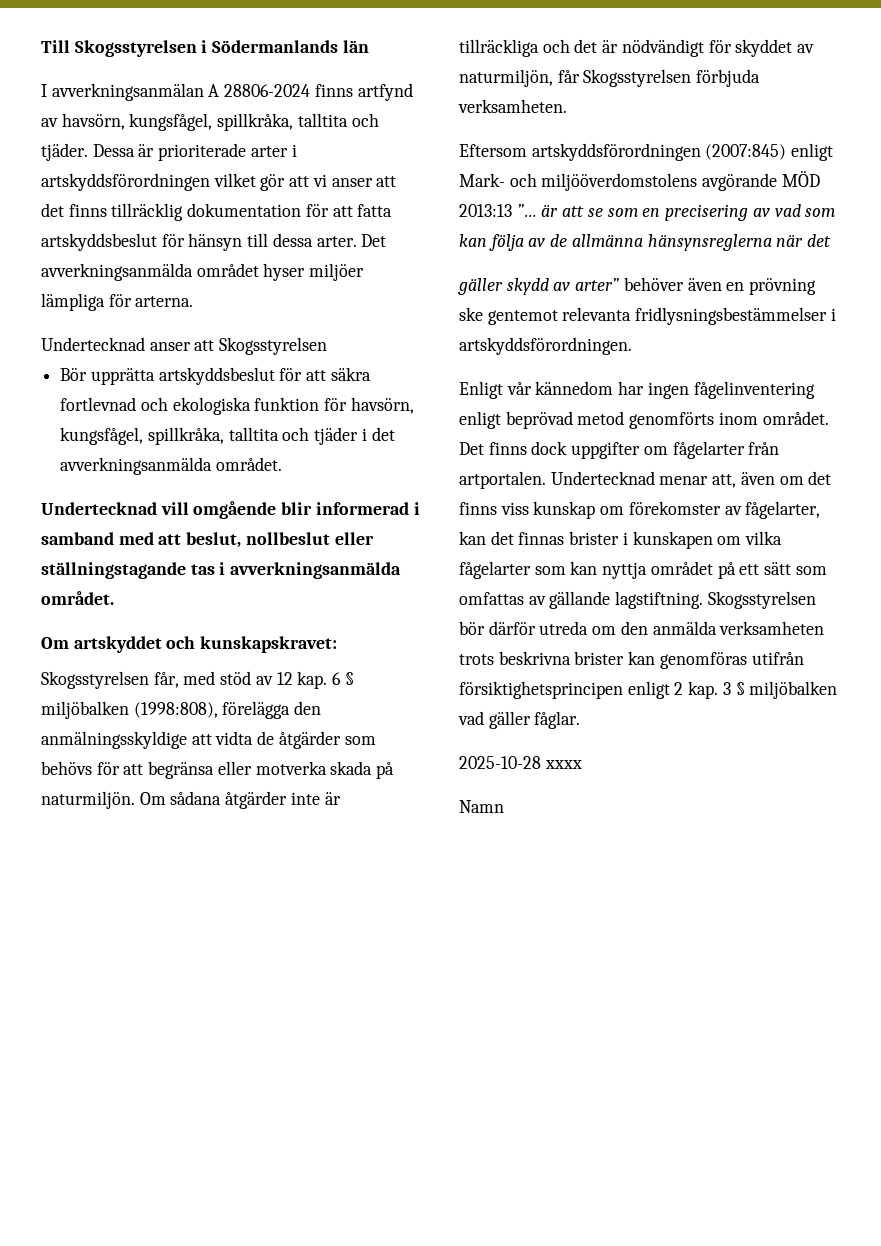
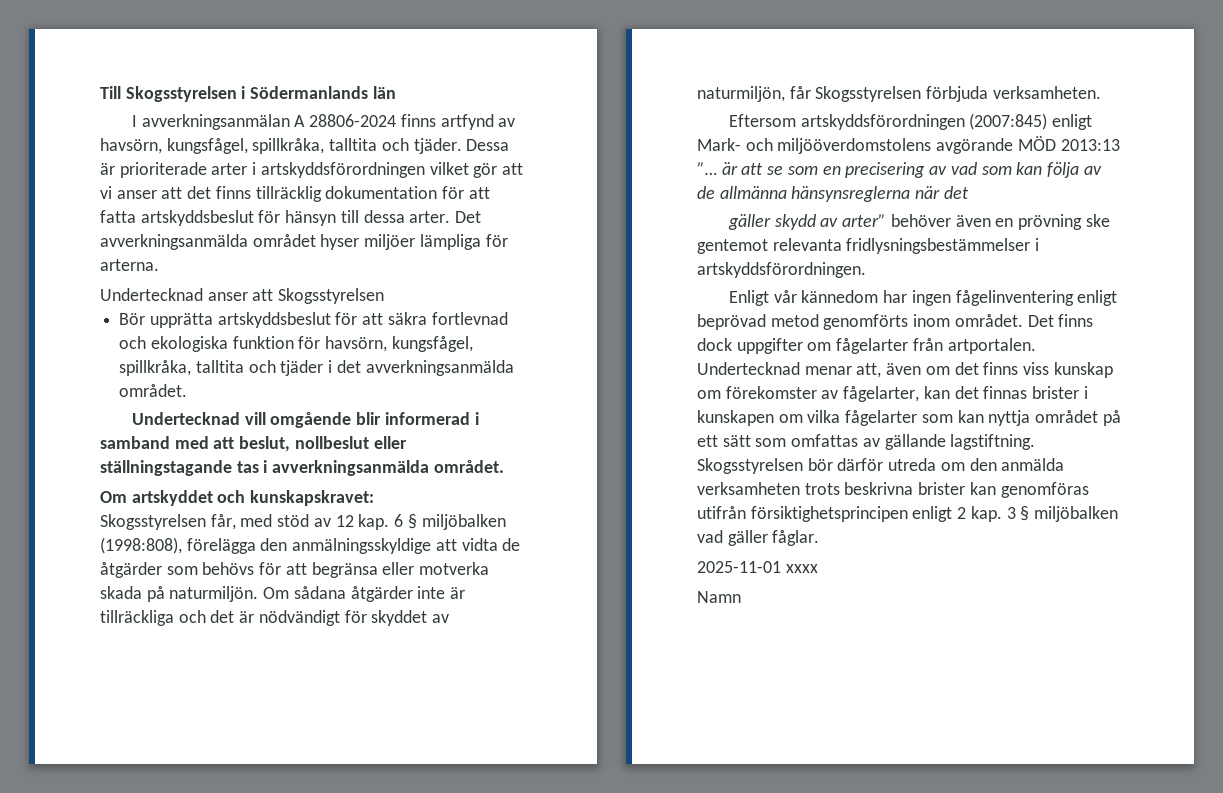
- 2025-10-28 xxxx
+ 2025-11-01 xxxx

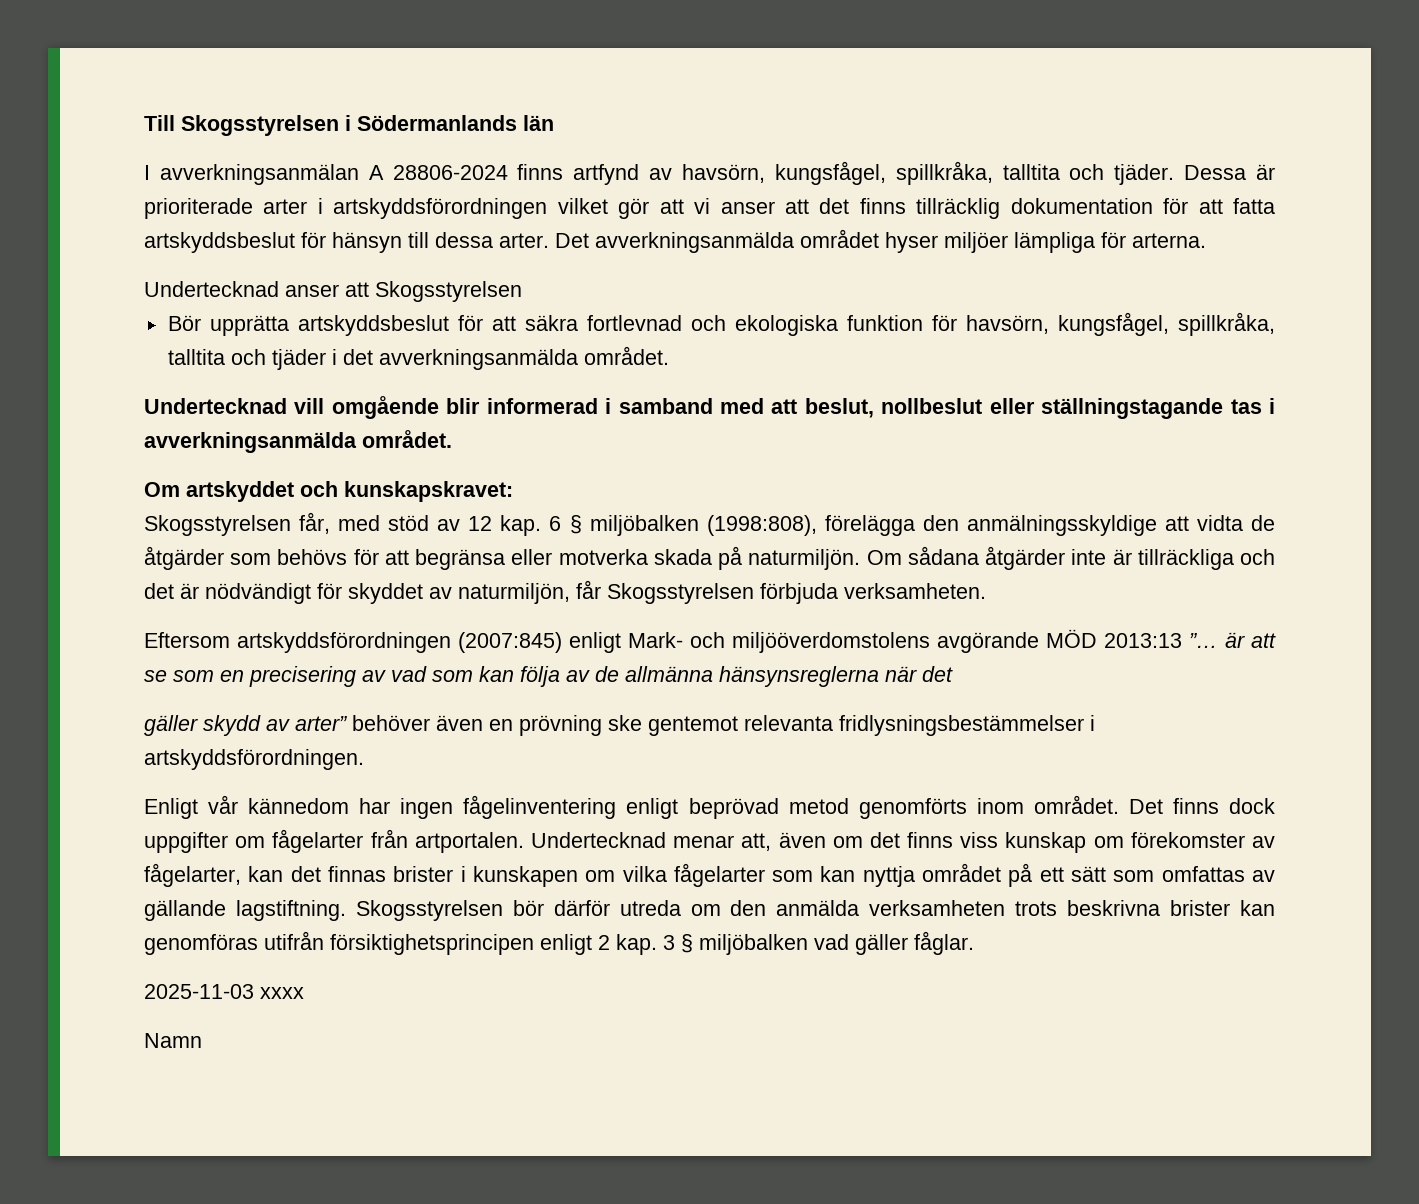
- 2025-11-01 xxxx
+ 2025-11-03 xxxx

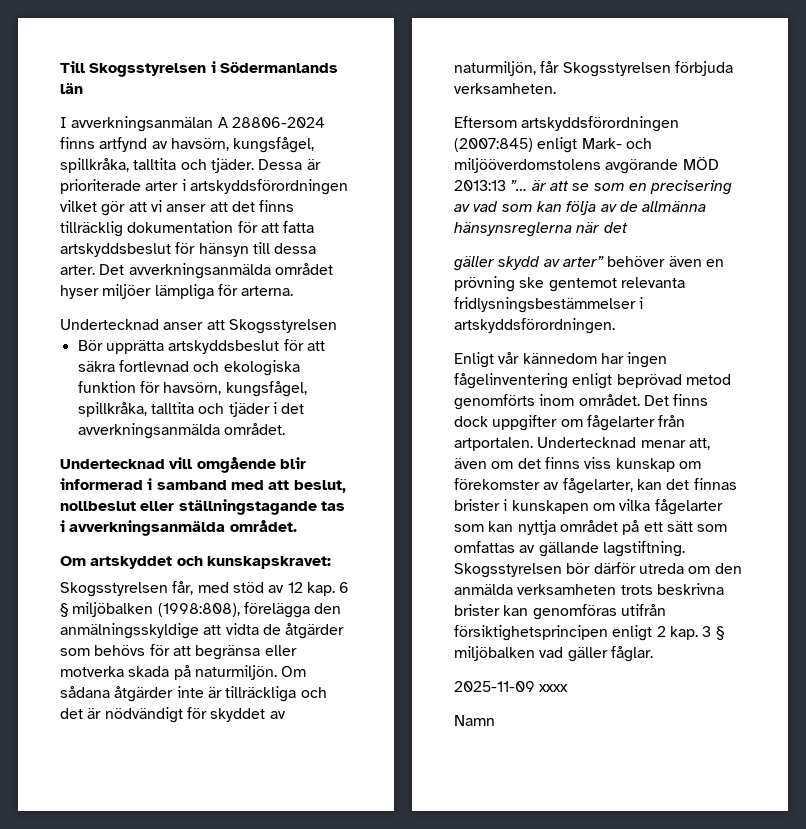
- 2025-11-03 xxxx
+ 2025-11-09 xxxx

